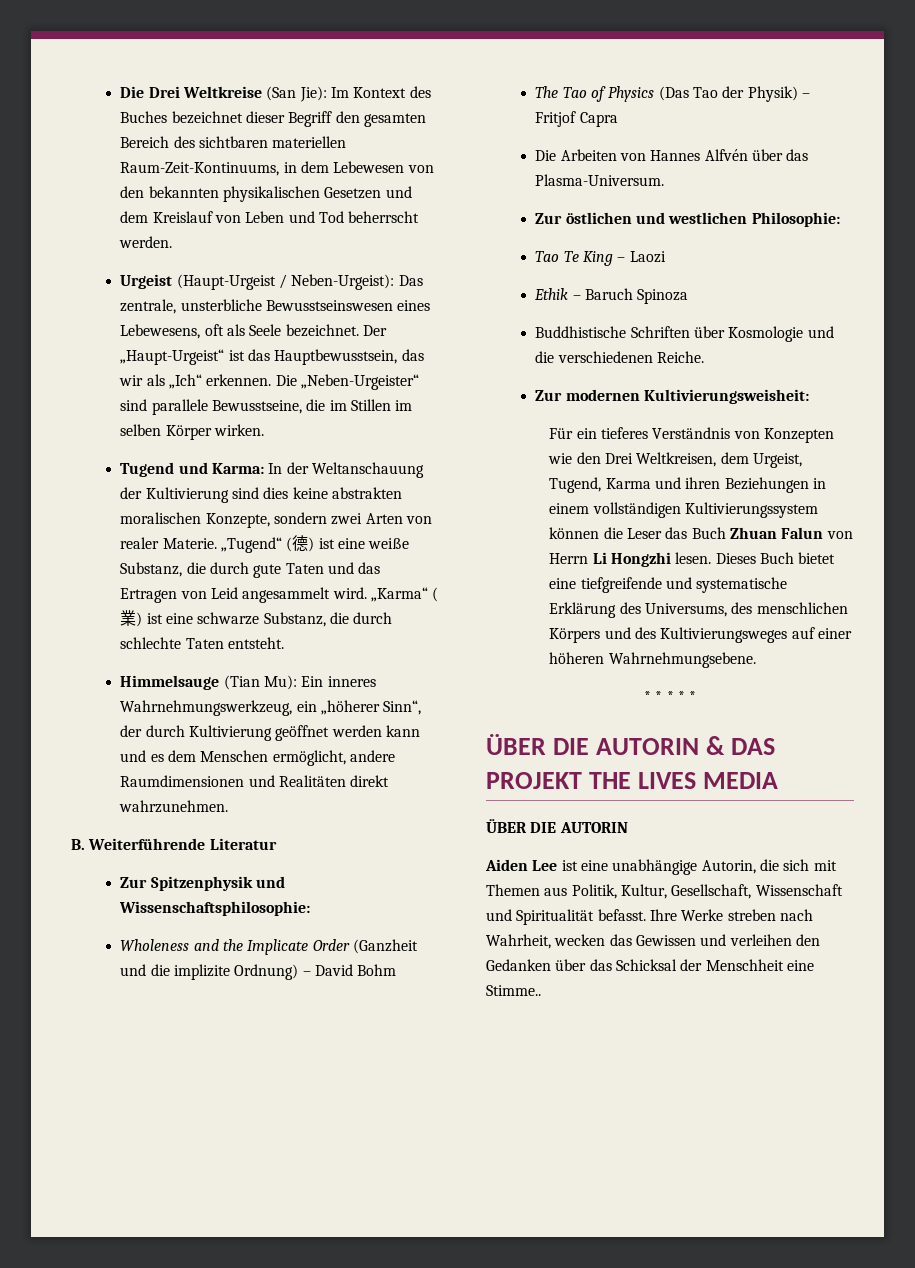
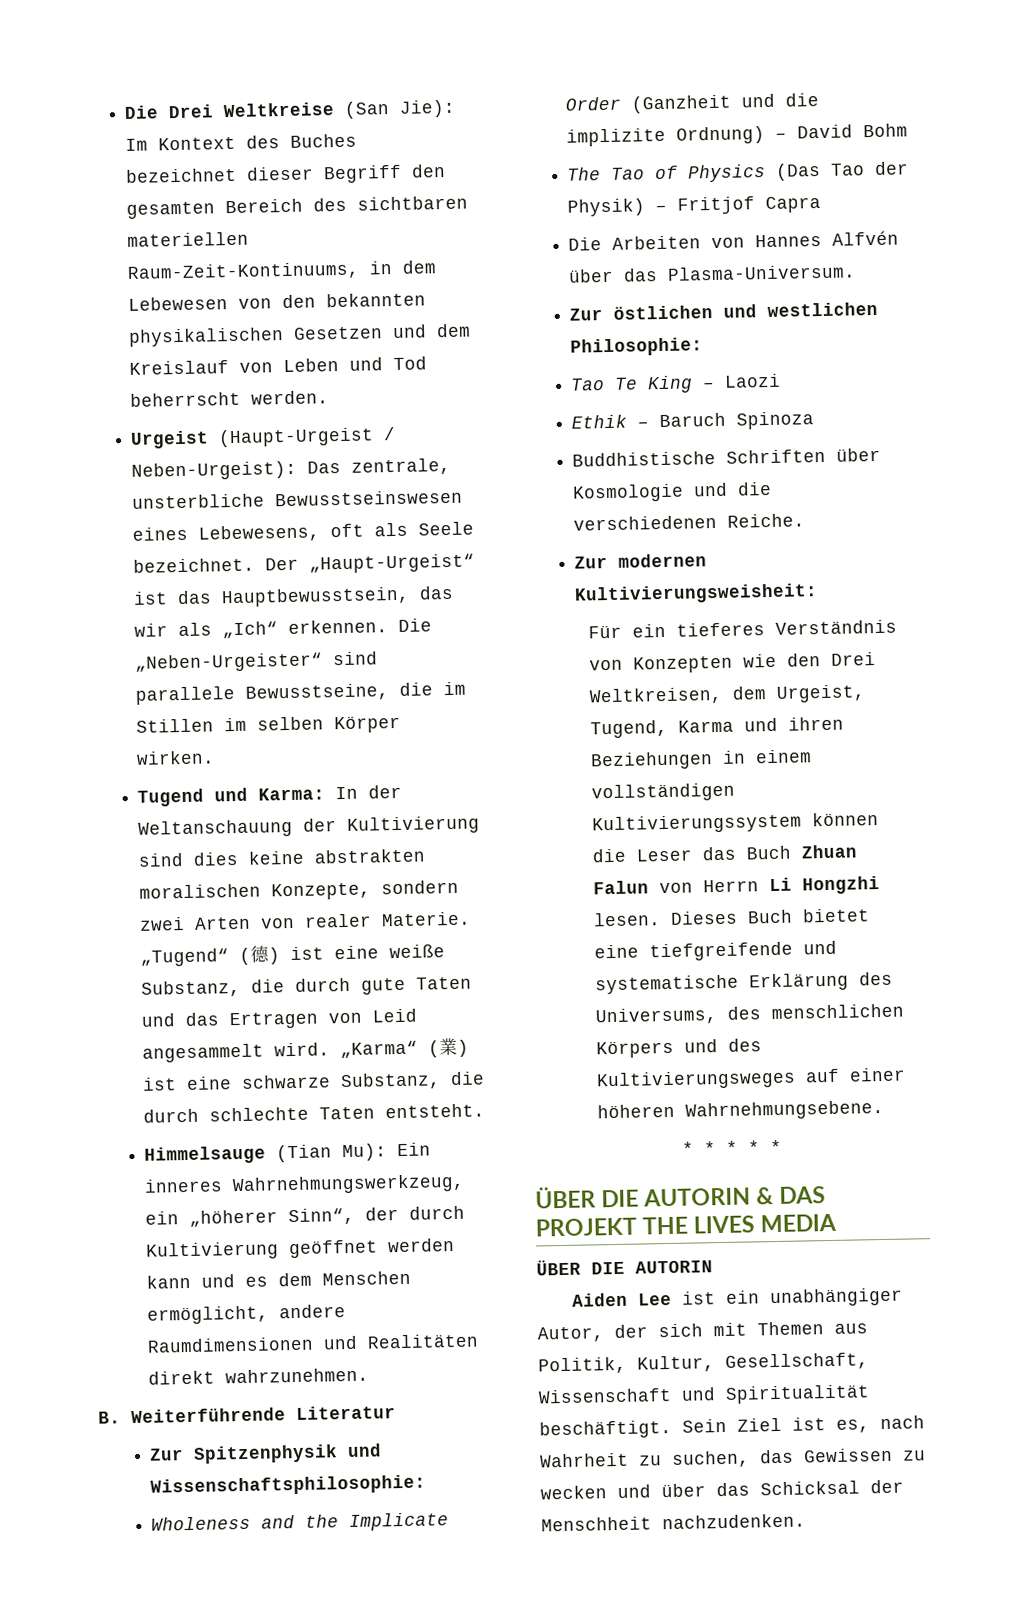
- Aiden Lee ist eine unabhängige Autorin, die sich mit Themen aus Politik, Kultur, Gesellschaft, Wissenschaft und Spiritualität befasst. Ihre Werke streben nach Wahrheit, wecken das Gewissen und verleihen den Gedanken über das Schicksal der Menschheit eine Stimme..
+ Aiden Lee ist ein unabhängiger Autor, der sich mit Themen aus Politik, Kultur, Gesellschaft, Wissenschaft und Spiritualität beschäftigt. Sein Ziel ist es, nach Wahrheit zu suchen, das Gewissen zu wecken und über das Schicksal der Menschheit nachzudenken.

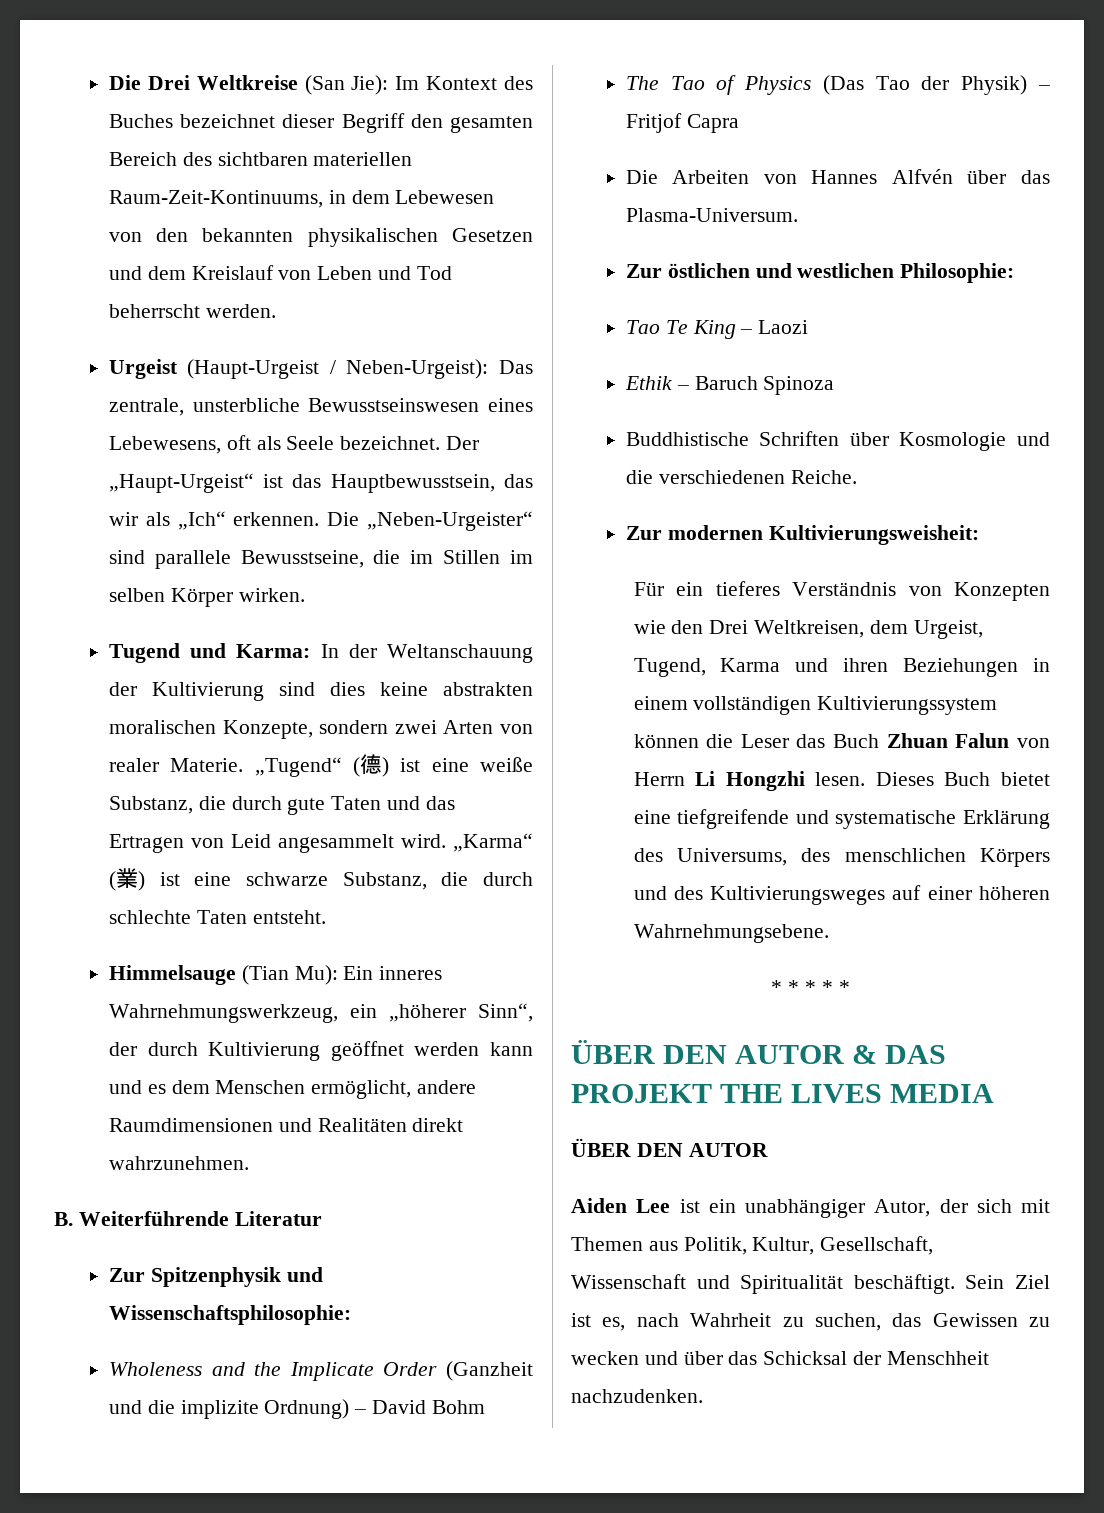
- ÜBER DIE AUTORIN & DAS PROJEKT THE LIVES MEDIA
- ÜBER DIE AUTORIN
+ ÜBER DEN AUTOR & DAS PROJEKT THE LIVES MEDIA
+ ÜBER DEN AUTOR

